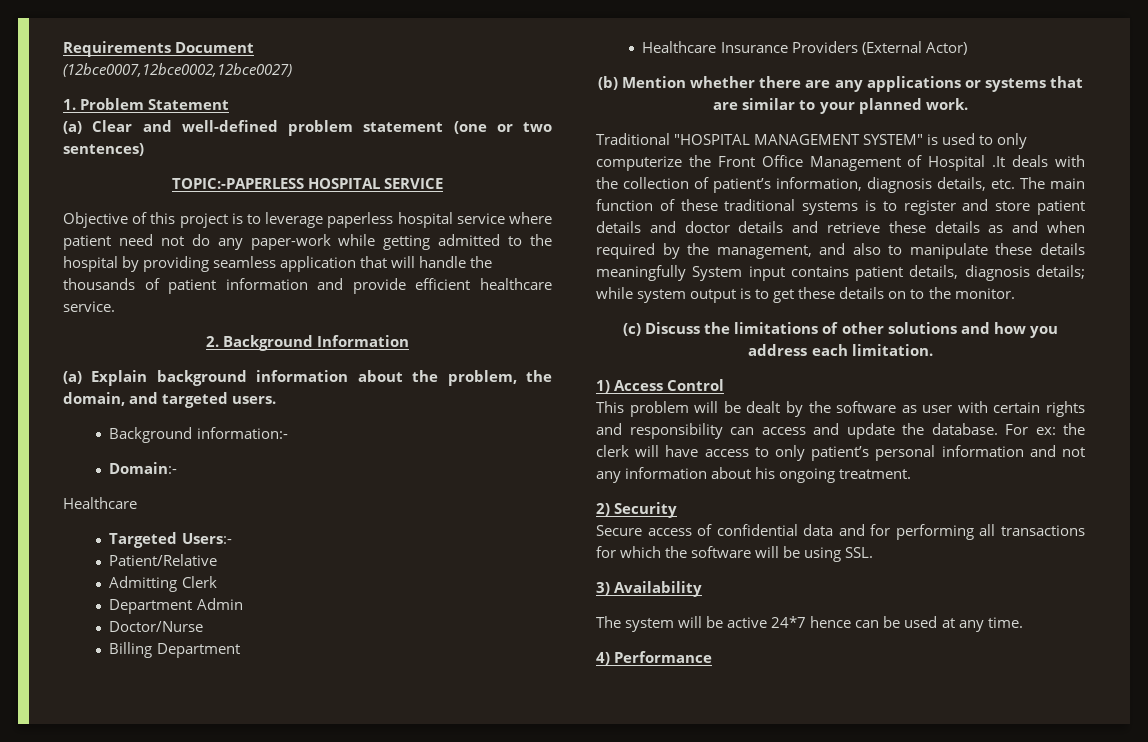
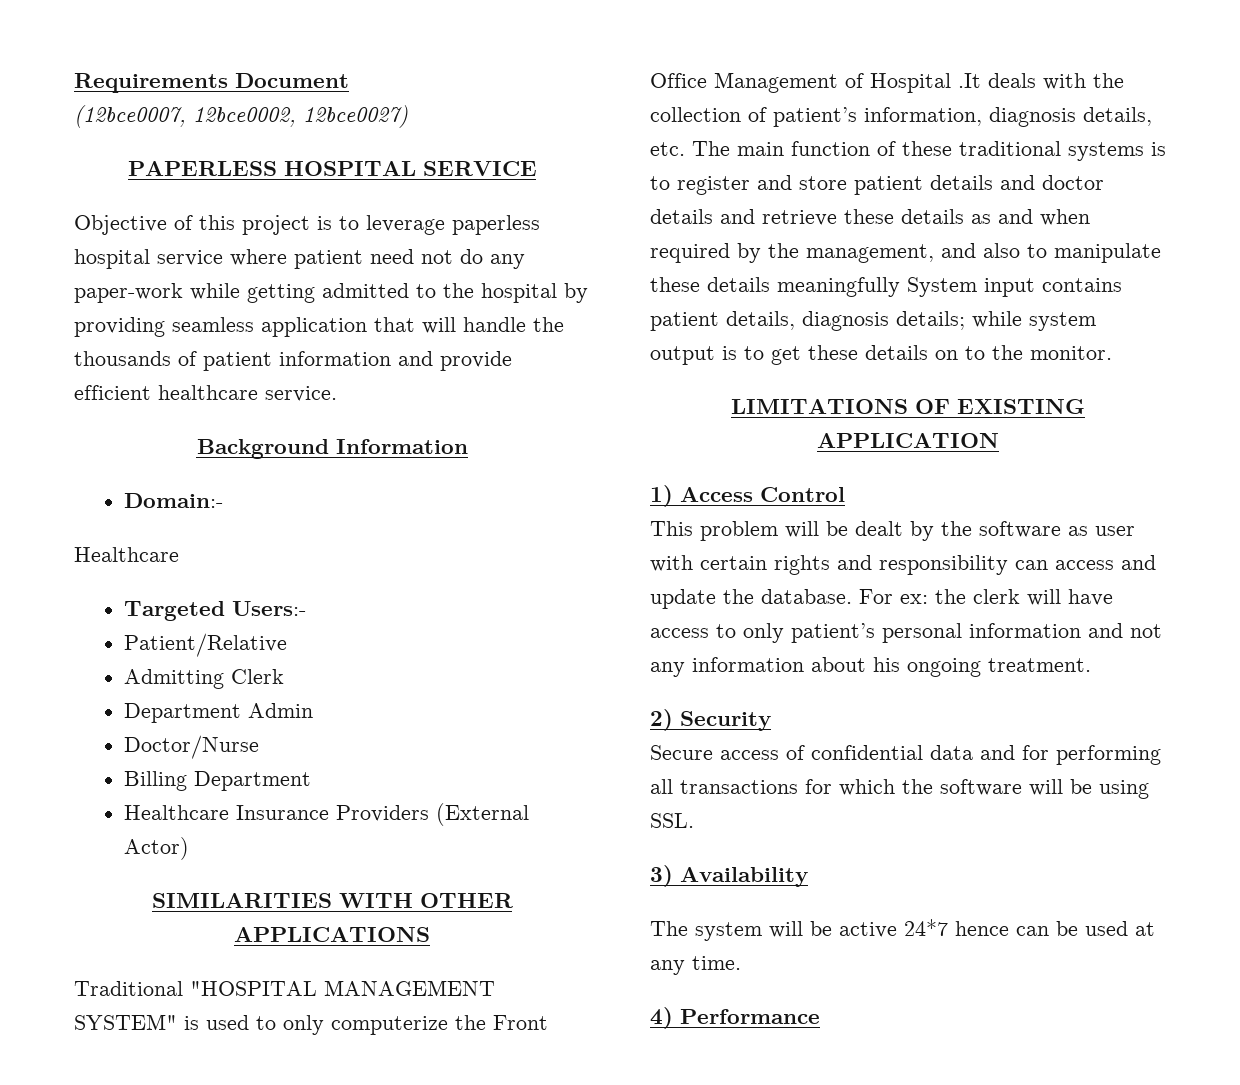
- (12bce0007,12bce0002,12bce0027)
- 1. Problem Statement
- (a) Clear and well-defined problem statement (one or two sentences)
- TOPIC:-PAPERLESS HOSPITAL SERVICE
+ (12bce0007, 12bce0002, 12bce0027)
+ PAPERLESS HOSPITAL SERVICE
- 2. Background Information
+ Background Information
- (a) Explain background information about the problem, the domain, and targeted users.
- Background information:-
- (b) Mention whether there are any applications or systems that are similar to your planned work.
+ SIMILARITIES WITH OTHER APPLICATIONS
- (c) Discuss the limitations of other solutions and how you address each limitation.
+ LIMITATIONS OF EXISTING APPLICATION

